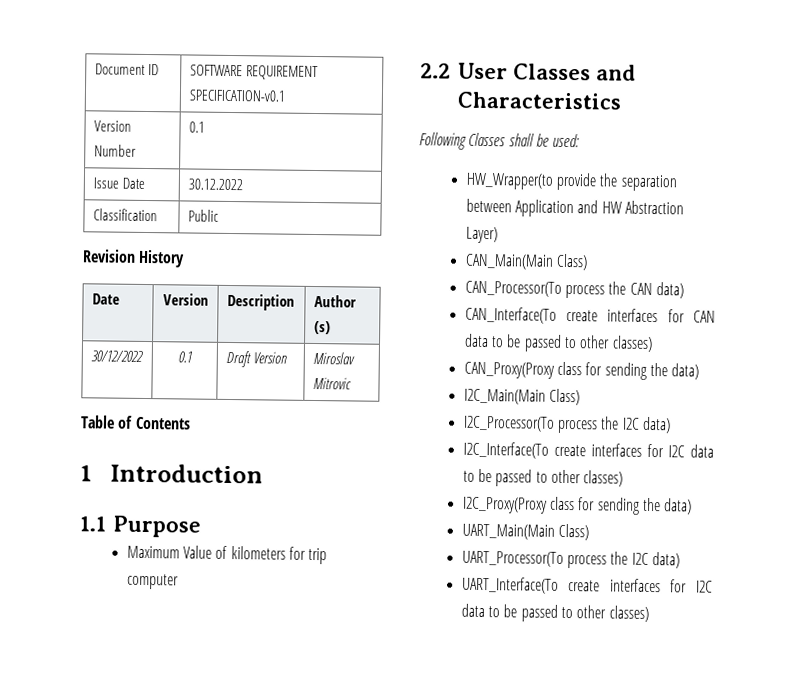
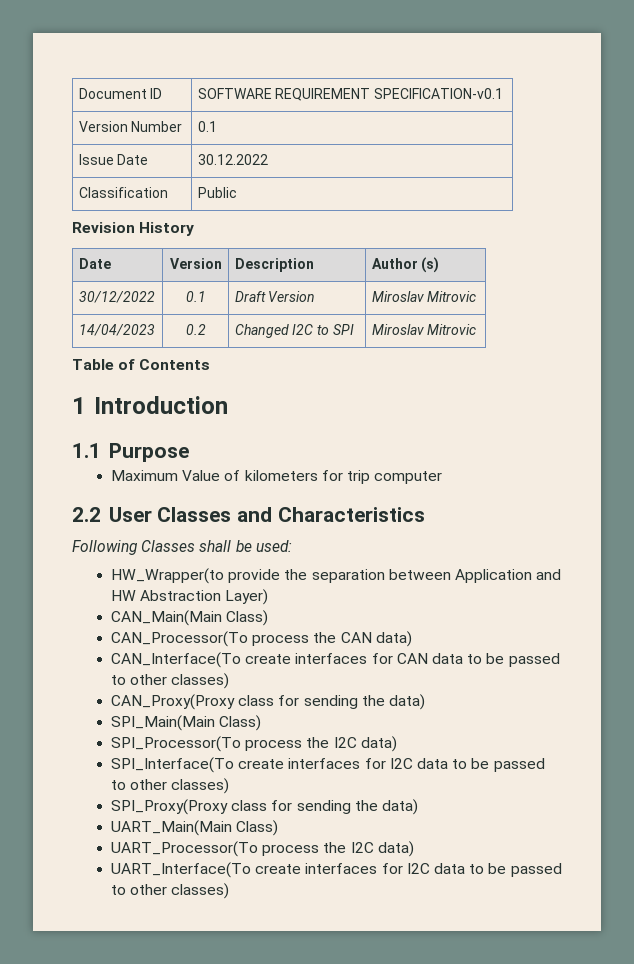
+ 14/04/2023 | 0.2 | Changed I2C to SPI | Miroslav Mitrovic
- I2C_Main(Main Class)
- I2C_Processor(To process the I2C data)
- I2C_Interface(To create interfaces for I2C data to be passed to other classes)
+ SPI_Main(Main Class)
+ SPI_Processor(To process the I2C data)
+ SPI_Interface(To create interfaces for I2C data to be passed to other classes)
- I2C_Proxy(Proxy class for sending the data)
+ SPI_Proxy(Proxy class for sending the data)

